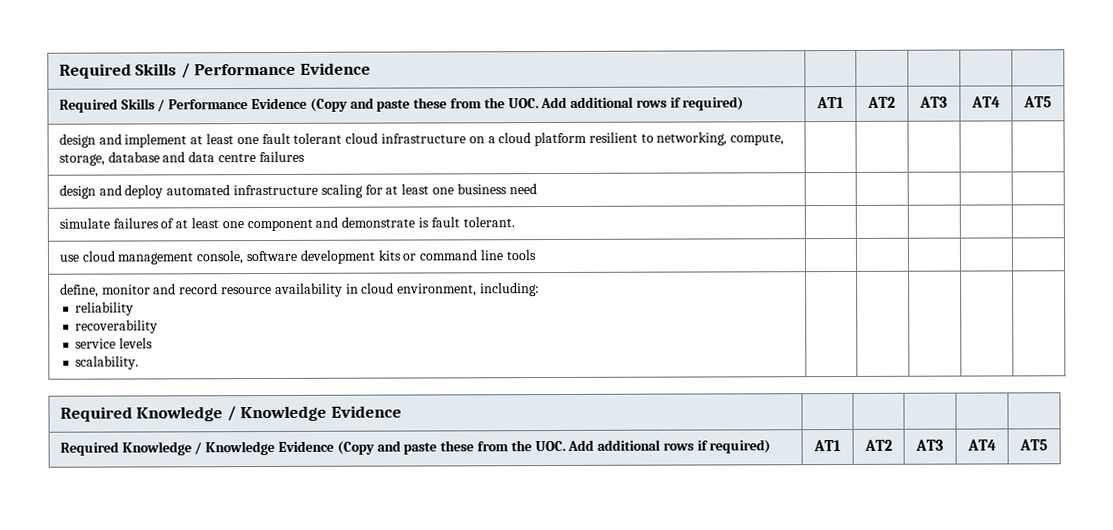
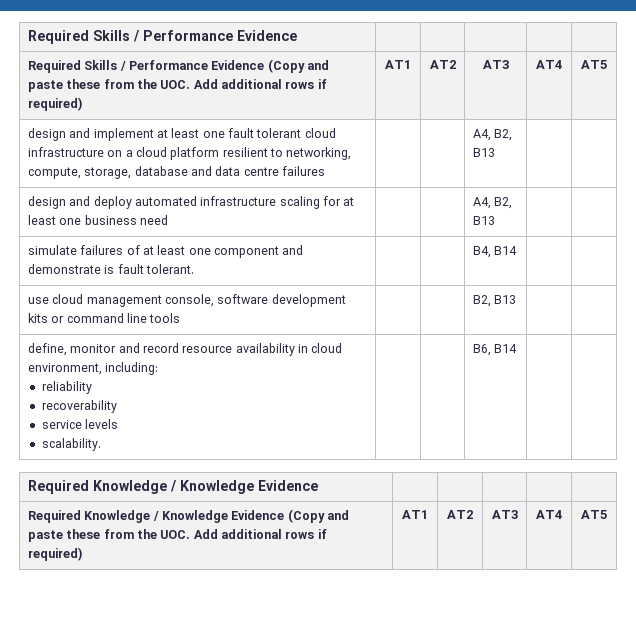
- design and implement at least one fault tolerant cloud infrastructure on a cloud platform resilient to networking, compute, storage, database and data centre failures | | | | |
+ design and implement at least one fault tolerant cloud infrastructure on a cloud platform resilient to networking, compute, storage, database and data centre failures | | | A4, B2, B13 | |
- design and deploy automated infrastructure scaling for at least one business need | | | | |
+ design and deploy automated infrastructure scaling for at least one business need | | | A4, B2, B13 | |
- simulate failures of at least one component and demonstrate is fault tolerant. | | | | |
+ simulate failures of at least one component and demonstrate is fault tolerant. | | | B4, B14 | |
- use cloud management console, software development kits or command line tools | | | | |
+ use cloud management console, software development kits or command line tools | | | B2, B13 | |
  define, monitor and record resource availability in cloud environment, including:
  reliability
  recoverability
  service levels
- scalability. | | | | |
+ scalability. | | | B6, B14 | |

